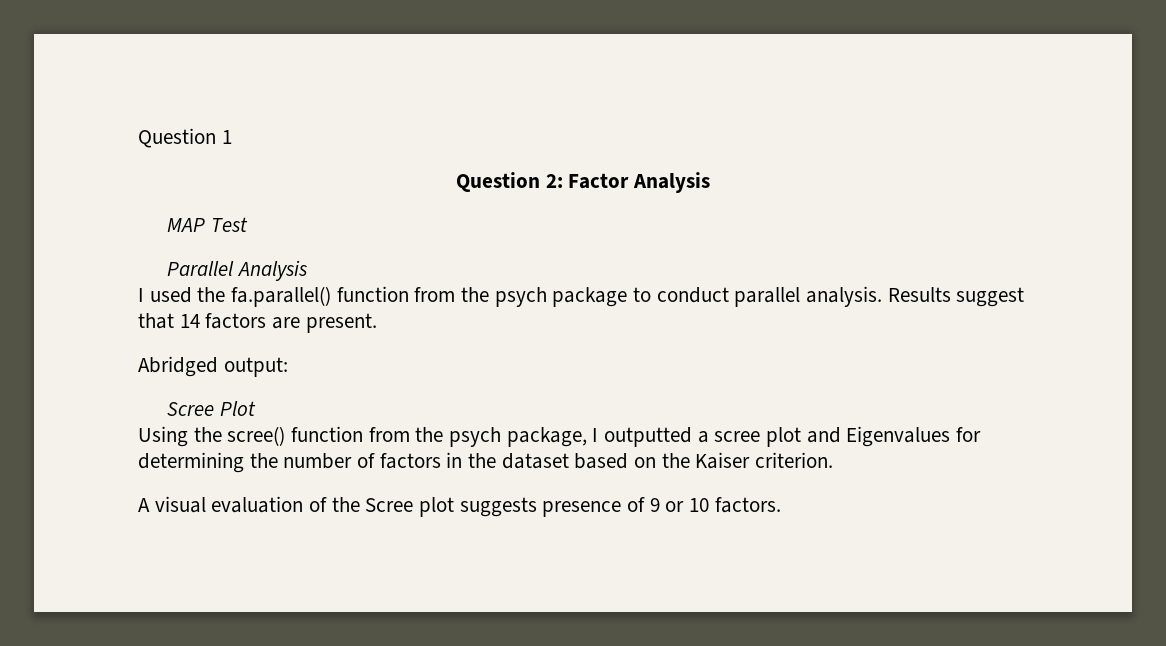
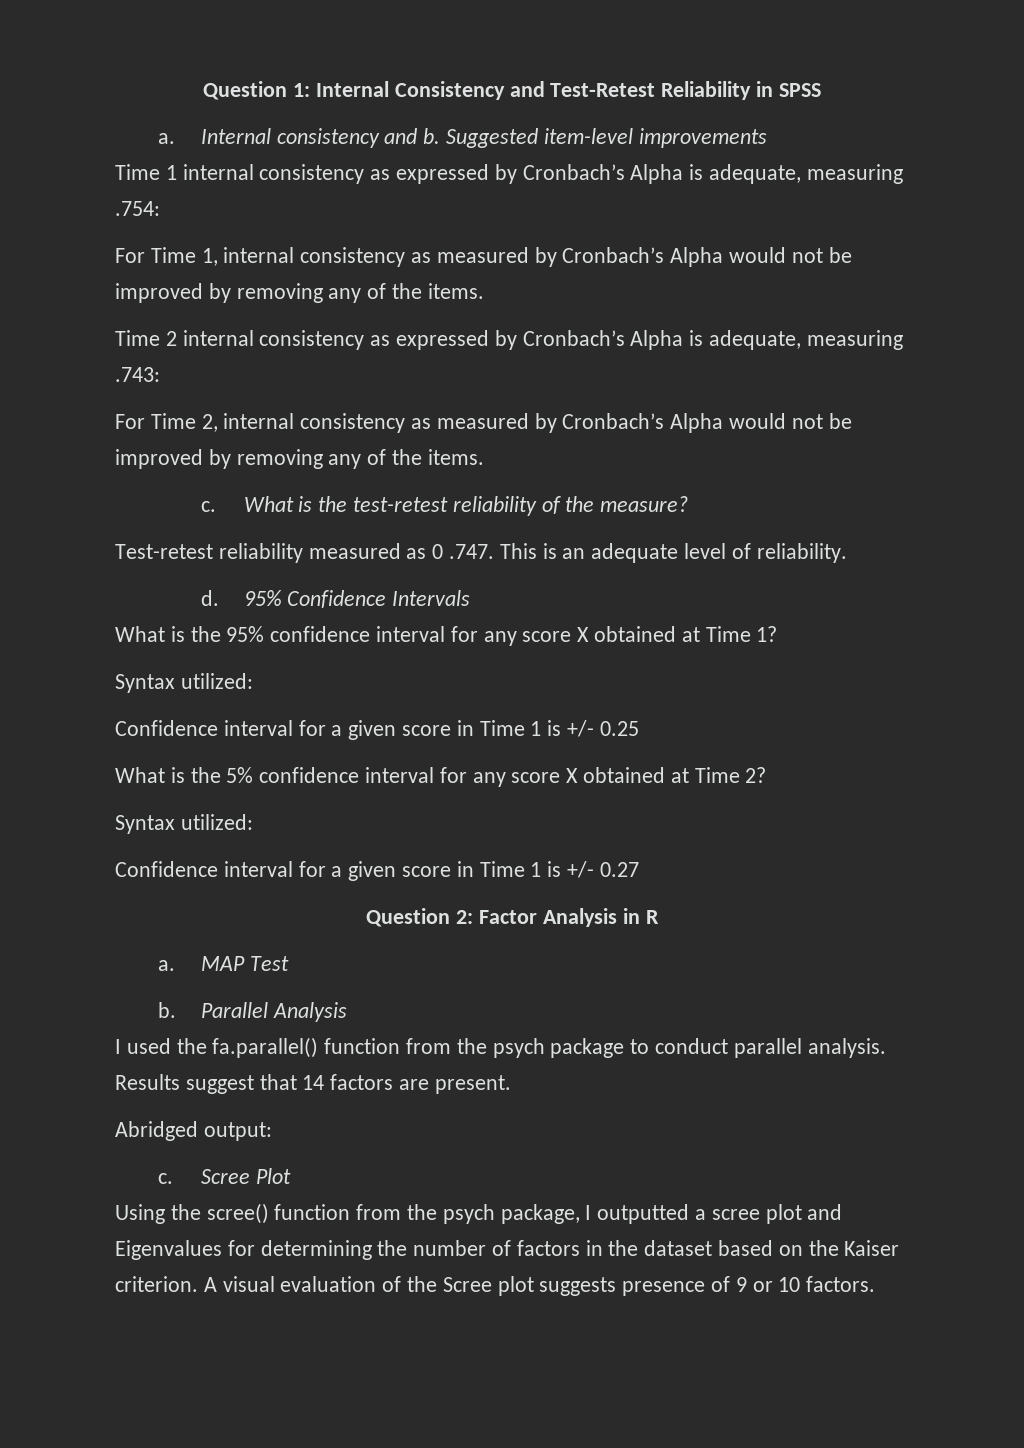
- Question 1
+ Question 1: Internal Consistency and Test-Retest Reliability in SPSS
+ a. Internal consistency and b. Suggested item-level improvements
+ Time 1 internal consistency as expressed by Cronbach’s Alpha is adequate, measuring .754:
+ For Time 1, internal consistency as measured by Cronbach’s Alpha would not be improved by removing any of the items.
+ Time 2 internal consistency as expressed by Cronbach’s Alpha is adequate, measuring .743:
+ For Time 2, internal consistency as measured by Cronbach’s Alpha would not be improved by removing any of the items.
+ c. What is the test-retest reliability of the measure?
+ Test-retest reliability measured as 0 .747. This is an adequate level of reliability.
+ d. 95% Confidence Intervals
+ What is the 95% confidence interval for any score X obtained at Time 1?
+ Syntax utilized:
+ Confidence interval for a given score in Time 1 is +/- 0.25
+ What is the 5% confidence interval for any score X obtained at Time 2?
+ Syntax utilized:
+ Confidence interval for a given score in Time 1 is +/- 0.27
- Question 2: Factor Analysis
- MAP Test
- Parallel Analysis
+ Question 2: Factor Analysis in R
+ a. MAP Test
+ b. Parallel Analysis
  Abridged output:
- Scree Plot
+ c. Scree Plot
- Using the scree() function from the psych package, I outputted a scree plot and Eigenvalues for determining the number of factors in the dataset based on the Kaiser criterion.
- A visual evaluation of the Scree plot suggests presence of 9 or 10 factors.
+ Using the scree() function from the psych package, I outputted a scree plot and Eigenvalues for determining the number of factors in the dataset based on the Kaiser criterion. A visual evaluation of the Scree plot suggests presence of 9 or 10 factors.

